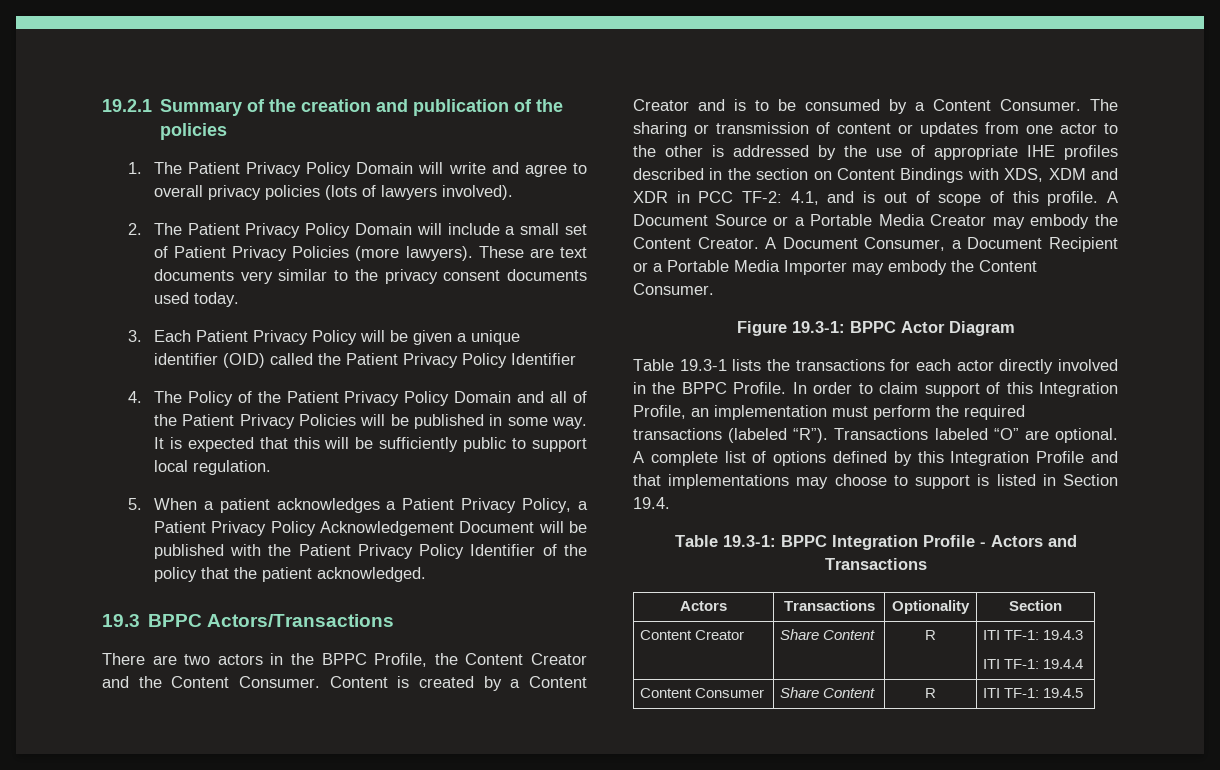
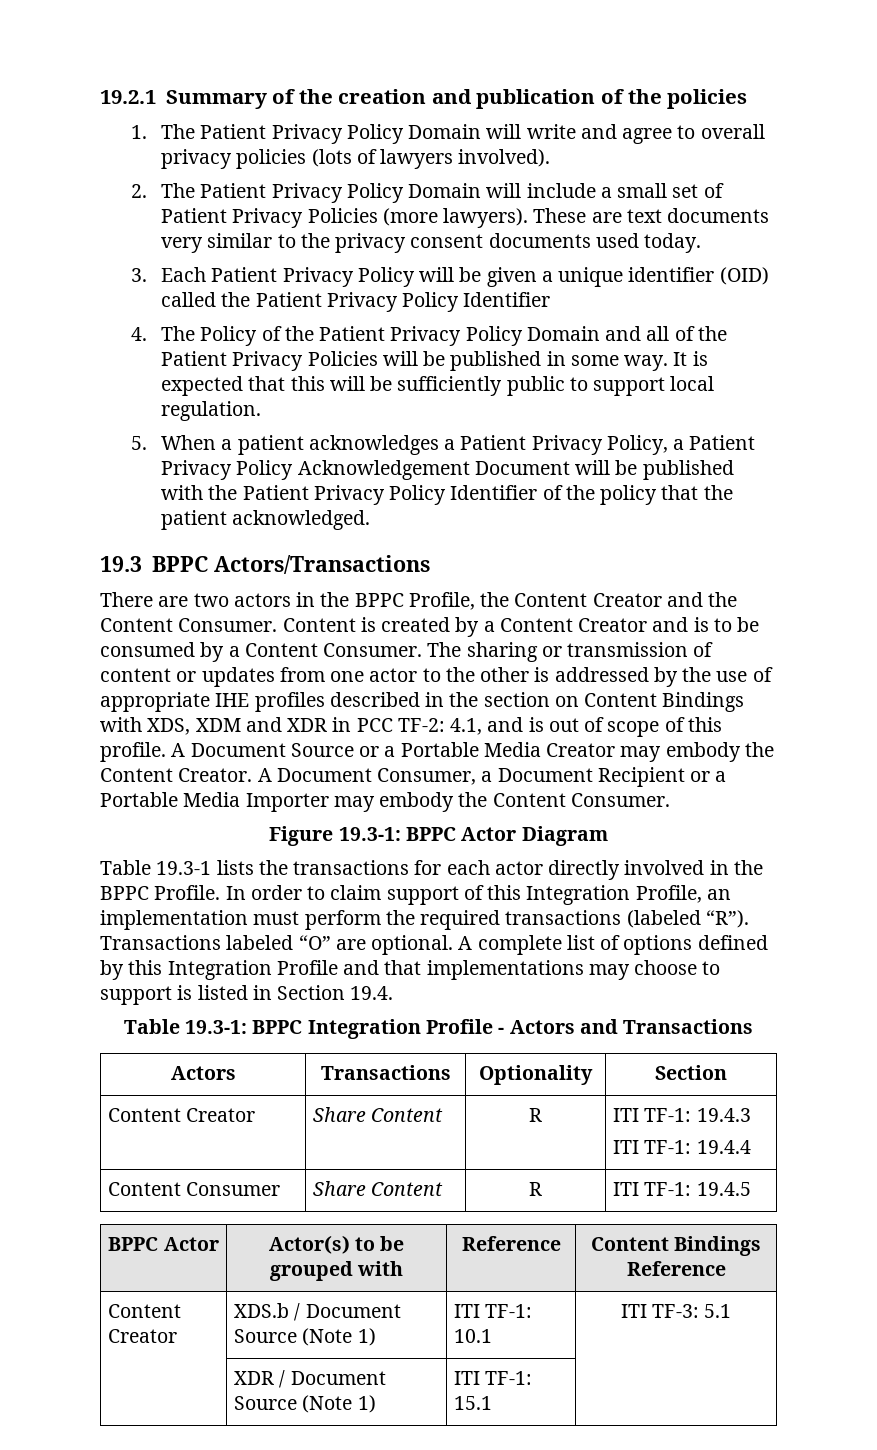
+ BPPC Actor | Actor(s) to be grouped with | Reference | Content Bindings Reference
+ Content Creator | XDS.b / Document Source (Note 1) | ITI TF-1: 10.1 | ITI TF-3: 5.1
+ | XDR / Document Source (Note 1) | ITI TF-1: 15.1 |

